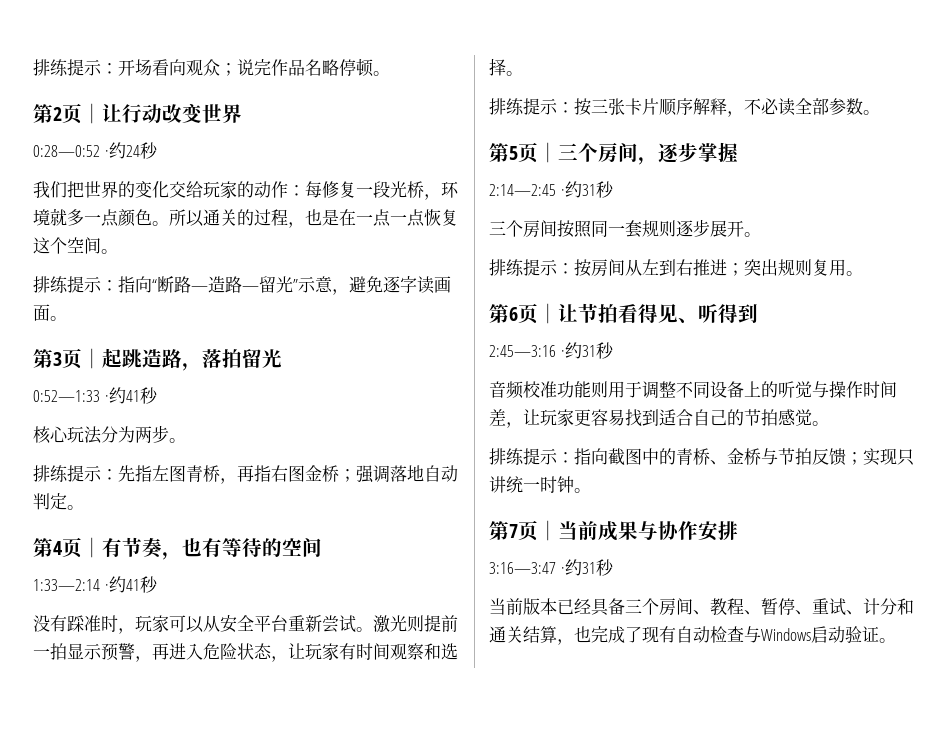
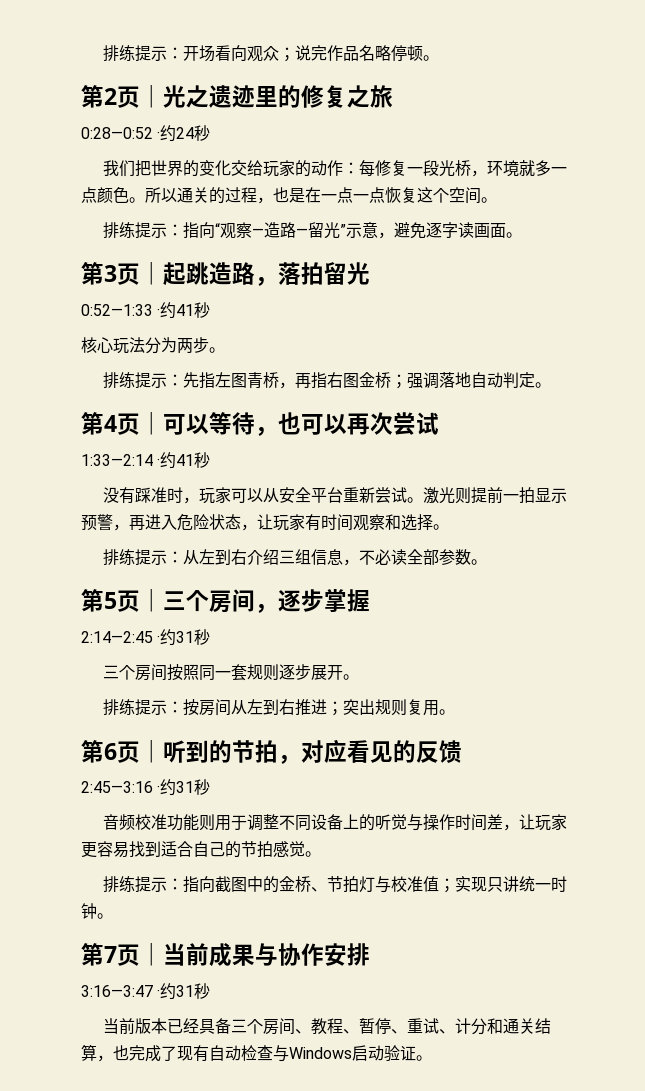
- 第2页｜让行动改变世界
+ 第2页｜光之遗迹里的修复之旅
- 排练提示：指向“断路—造路—留光”示意，避免逐字读画面。
+ 排练提示：指向“观察—造路—留光”示意，避免逐字读画面。
- 第4页｜有节奏，也有等待的空间
+ 第4页｜可以等待，也可以再次尝试
- 排练提示：按三张卡片顺序解释，不必读全部参数。
+ 排练提示：从左到右介绍三组信息，不必读全部参数。
- 第6页｜让节拍看得见、听得到
+ 第6页｜听到的节拍，对应看见的反馈
- 排练提示：指向截图中的青桥、金桥与节拍反馈；实现只讲统一时钟。
+ 排练提示：指向截图中的金桥、节拍灯与校准值；实现只讲统一时钟。

